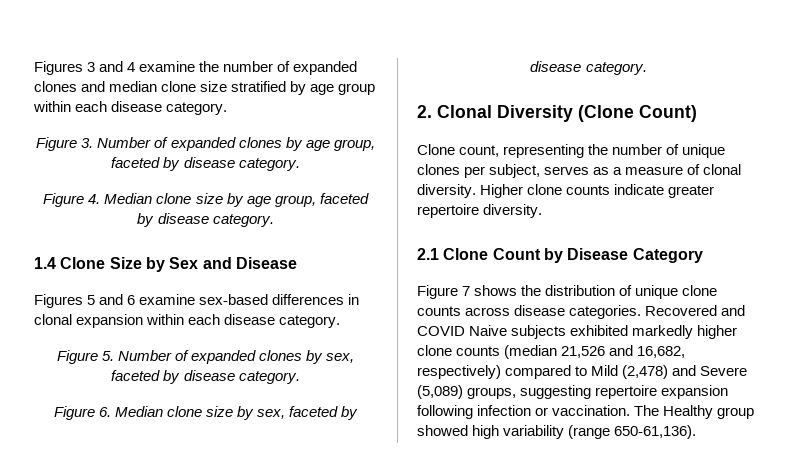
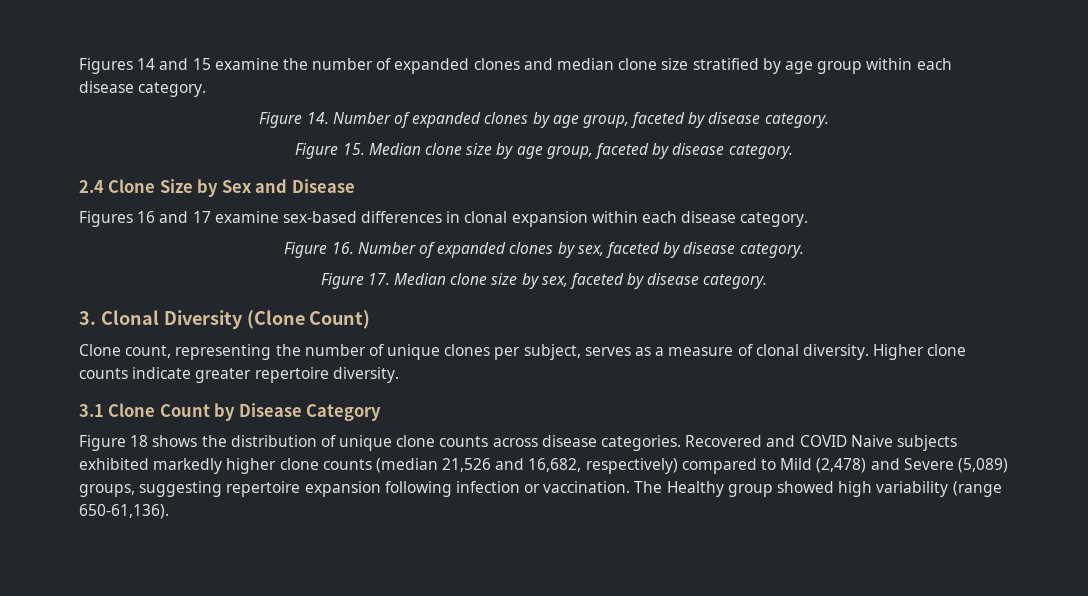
- Figures 3 and 4 examine the number of expanded clones and median clone size stratified by age group within each disease category.
+ Figures 14 and 15 examine the number of expanded clones and median clone size stratified by age group within each disease category.
- Figure 3. Number of expanded clones by age group, faceted by disease category.
+ Figure 14. Number of expanded clones by age group, faceted by disease category.
- Figure 4. Median clone size by age group, faceted by disease category.
+ Figure 15. Median clone size by age group, faceted by disease category.
- 1.4 Clone Size by Sex and Disease
+ 2.4 Clone Size by Sex and Disease
- Figures 5 and 6 examine sex-based differences in clonal expansion within each disease category.
+ Figures 16 and 17 examine sex-based differences in clonal expansion within each disease category.
- Figure 5. Number of expanded clones by sex, faceted by disease category.
+ Figure 16. Number of expanded clones by sex, faceted by disease category.
- Figure 6. Median clone size by sex, faceted by disease category.
+ Figure 17. Median clone size by sex, faceted by disease category.
- 2. Clonal Diversity (Clone Count)
+ 3. Clonal Diversity (Clone Count)
- 2.1 Clone Count by Disease Category
+ 3.1 Clone Count by Disease Category
- Figure 7 shows the distribution of unique clone counts across disease categories.
+ Figure 18 shows the distribution of unique clone counts across disease categories.

